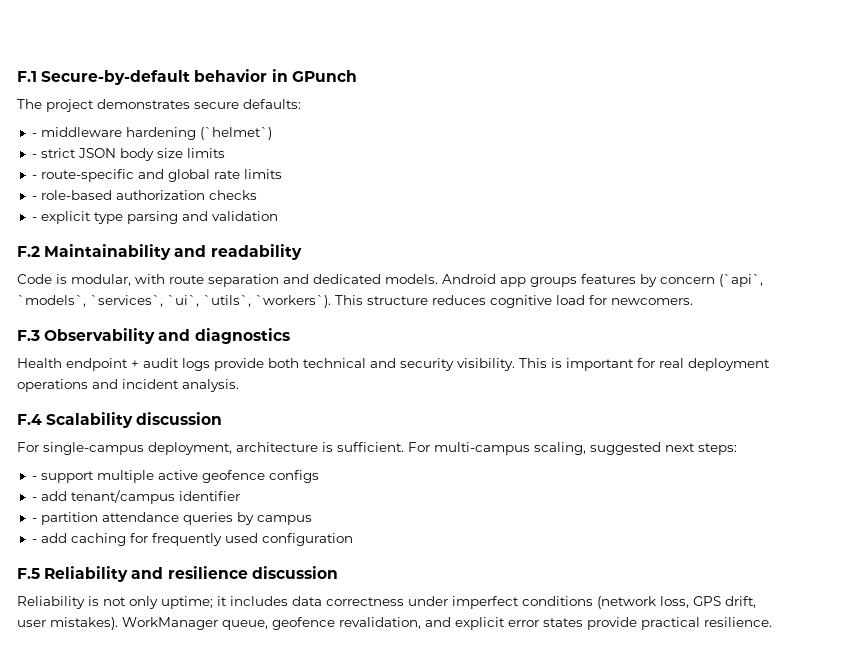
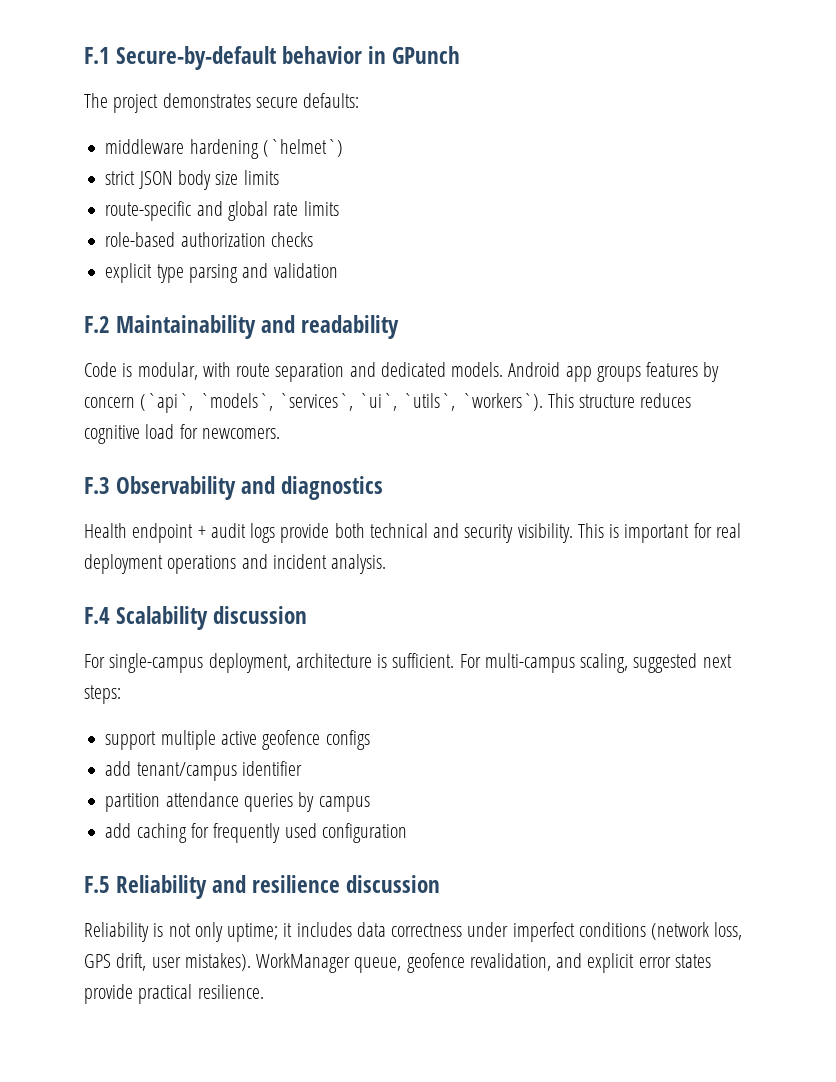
- - middleware hardening (`helmet`)
+ middleware hardening (`helmet`)
- - strict JSON body size limits
+ strict JSON body size limits
- - route-specific and global rate limits
+ route-specific and global rate limits
- - role-based authorization checks
+ role-based authorization checks
- - explicit type parsing and validation
+ explicit type parsing and validation
- - support multiple active geofence configs
+ support multiple active geofence configs
- - add tenant/campus identifier
+ add tenant/campus identifier
- - partition attendance queries by campus
+ partition attendance queries by campus
- - add caching for frequently used configuration
+ add caching for frequently used configuration

